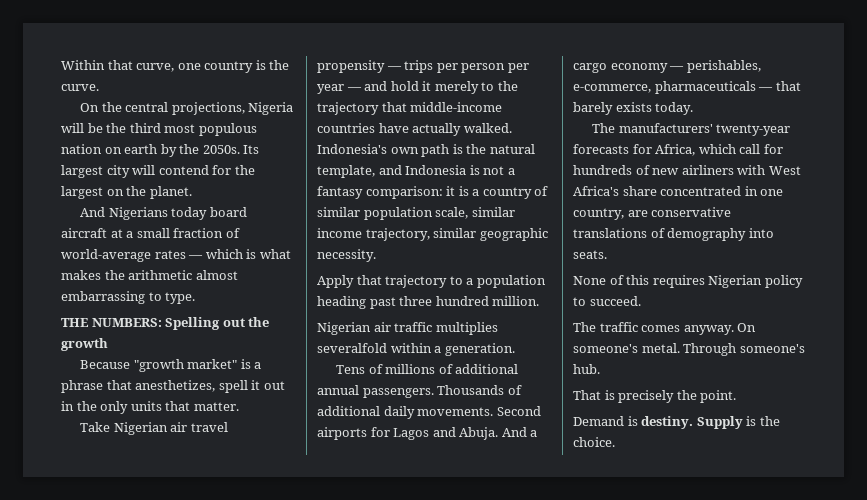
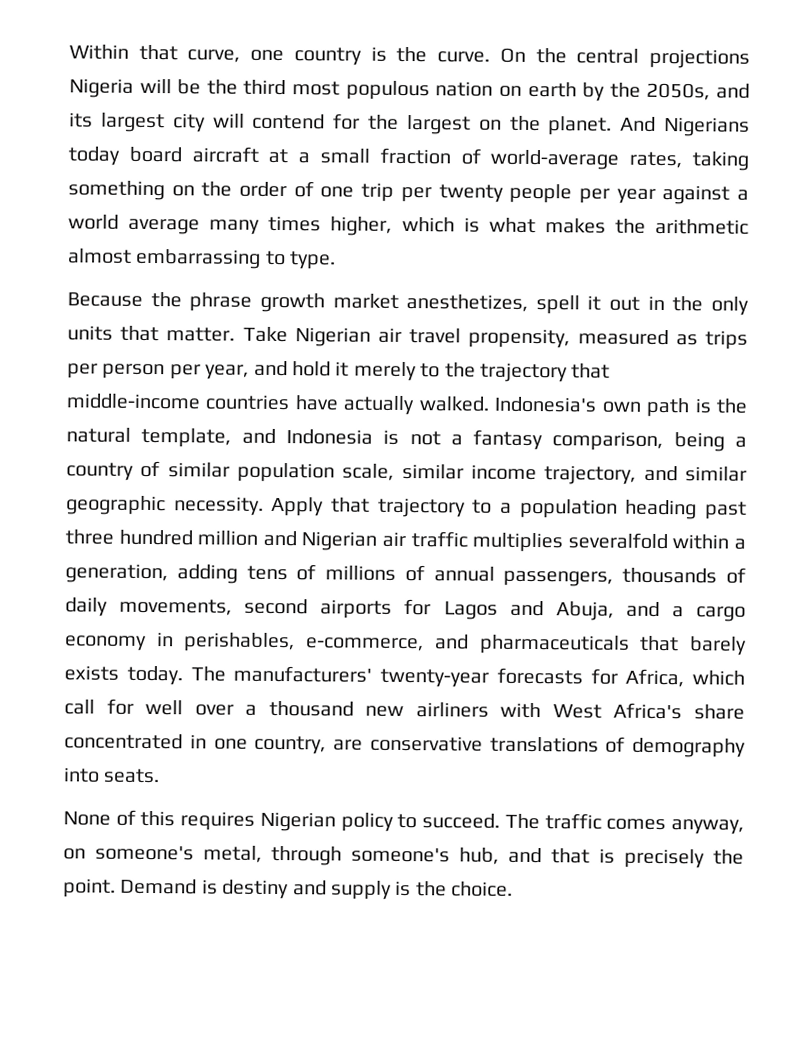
- Within that curve, one country is the curve.
- On the central projections, Nigeria will be the third most populous nation on earth by the 2050s. Its largest city will contend for the largest on the planet.
- And Nigerians today board aircraft at a small fraction of world-average rates — which is what makes the arithmetic almost embarrassing to type.
+ Within that curve, one country is the curve. On the central projections Nigeria will be the third most populous nation on earth by the 2050s, and its largest city will contend for the largest on the planet. And Nigerians today board aircraft at a small fraction of world-average rates, taking something on the order of one trip per twenty people per year against a world average many times higher, which is what makes the arithmetic almost embarrassing to type.
- THE NUMBERS: Spelling out the growth
- Because "growth market" is a phrase that anesthetizes, spell it out in the only units that matter.
- Take Nigerian air travel propensity — trips per person per year — and hold it merely to the trajectory that middle-income countries have actually walked.
+ Because the phrase growth market anesthetizes, spell it out in the only units that matter. Take Nigerian air travel propensity, measured as trips per person per year, and hold it merely to the trajectory that middle-income countries have actually walked.
- Indonesia's own path is the natural template, and Indonesia is not a fantasy comparison: it is a country of similar population scale, similar income trajectory, similar geographic necessity.
- Apply that trajectory to a population heading past three hundred million.
- Nigerian air traffic multiplies severalfold within a generation.
- Tens of millions of additional annual passengers. Thousands of additional daily movements. Second airports for Lagos and Abuja. And a cargo economy — perishables, e-commerce, pharmaceuticals — that barely exists today.
- The manufacturers' twenty-year forecasts for Africa, which call for hundreds of new airliners with West Africa's share concentrated in one country, are conservative translations of demography into seats.
+ Indonesia's own path is the natural template, and Indonesia is not a fantasy comparison, being a country of similar population scale, similar income trajectory, and similar geographic necessity. Apply that trajectory to a population heading past three hundred million and Nigerian air traffic multiplies severalfold within a generation, adding tens of millions of annual passengers, thousands of daily movements, second airports for Lagos and Abuja, and a cargo economy in perishables, e-commerce, and pharmaceuticals that barely exists today. The manufacturers' twenty-year forecasts for Africa, which call for well over a thousand new airliners with West Africa's share concentrated in one country, are conservative translations of demography into seats.
- None of this requires Nigerian policy to succeed.
- The traffic comes anyway. On someone's metal. Through someone's hub.
- That is precisely the point.
- Demand is destiny. Supply is the choice.
+ None of this requires Nigerian policy to succeed. The traffic comes anyway, on someone's metal, through someone's hub, and that is precisely the point. Demand is destiny and supply is the choice.

